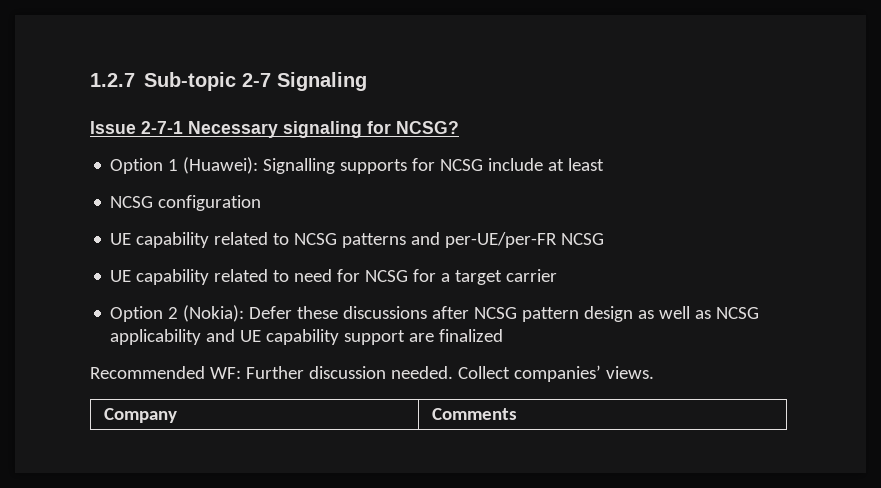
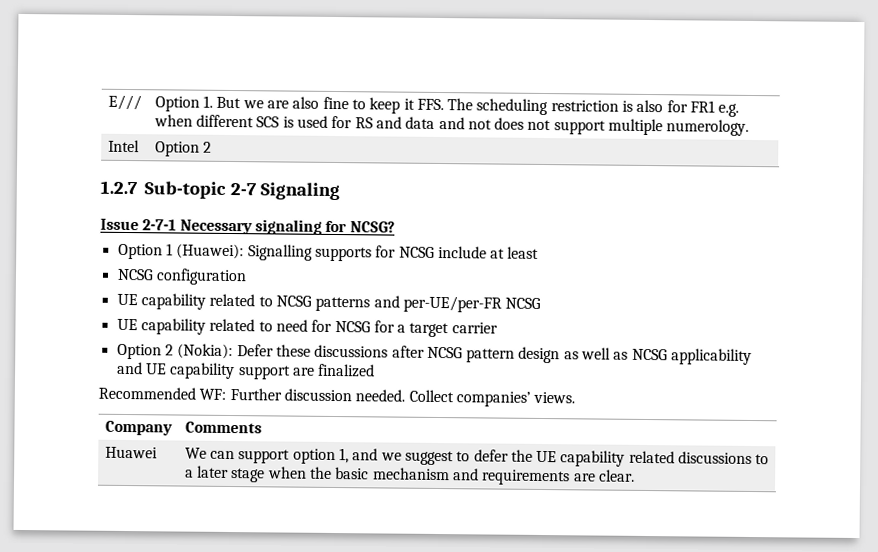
+ E/// | Option 1. But we are also fine to keep it FFS. The scheduling restriction is also for FR1 e.g. when different SCS is used for RS and data and not does not support multiple numerology.
+ Intel | Option 2
+ Huawei | We can support option 1, and we suggest to defer the UE capability related discussions to a later stage when the basic mechanism and requirements are clear.

